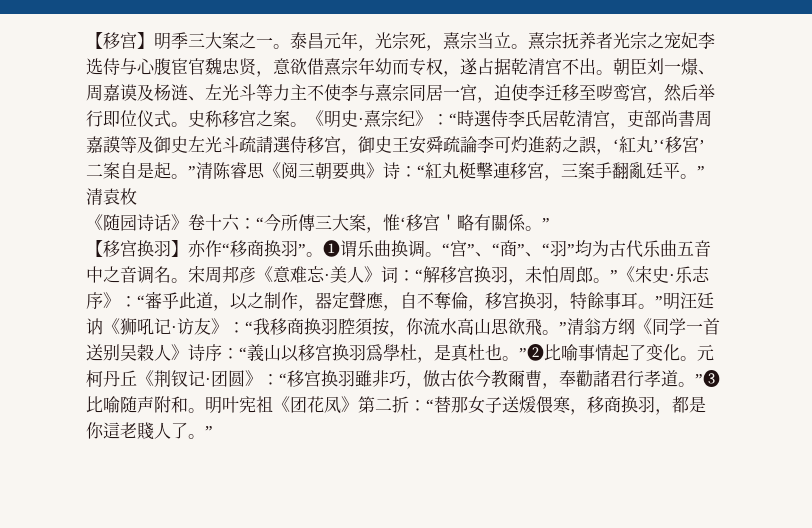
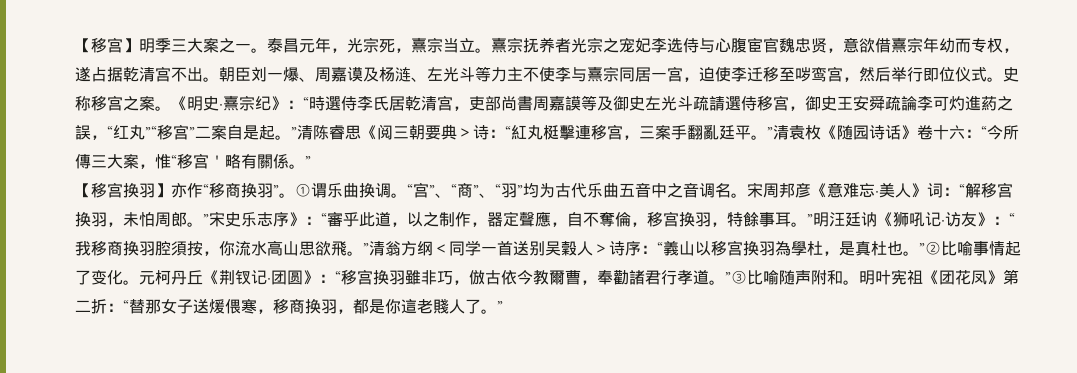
- 朝臣刘一燝、周嘉谟及杨涟、左光斗等力主不使李与熹宗同居一宫，迫使李迁移至哕鸾宫，然后举行即位仪式。
+ 朝臣刘一爆、周嘉谟及杨涟、左光斗等力主不使李与熹宗同居一宫，迫使李迁移至哕鸾宫，然后举行即位仪式。
- “時選侍李氏居乾清宫，吏部尚書周嘉謨等及御史左光斗疏請選侍移宫，御史王安舜疏論李可灼進葯之誤，‘紅丸’‘移宮’二案自是起。”清陈睿思《阅三朝要典》诗：
+ “時選侍李氏居乾清宫，吏部尚書周嘉謨等及御史左光斗疏請選侍移宫，御史王安舜疏論李可灼進葯之誤，“红丸”“移宫”二案自是起。”清陈睿思《阅三朝要典＞诗：
- “紅丸梃擊連移宮，三案手翻亂廷平。”清袁枚
- 《随园诗话》卷十六：
+ “紅丸梃擊連移宫，三案手翻亂廷平。”清袁枚《随园诗话》卷十六：
- “今所傳三大案，惟‘移宫＇略有關係。”
+ “今所傳三大案，惟“移宫＇略有關係。”
- ❶谓乐曲换调。
+ ①谓乐曲换调。
- “解移宫换羽，未怕周郎。”《宋史·乐志序》：
+ “解移宫换羽，未怕周郎。”宋史乐志序》：
- “我移商换羽腔須按，你流水高山思欲飛。”清翁方纲《同学一首送别吴穀人》诗序：
+ “我移商换羽腔須按，你流水高山思欲飛。”清翁方纲＜同学一首送别吴穀人＞诗序：
- “義山以移宫换羽爲學杜，是真杜也。”❷比喻事情起了变化。
+ “義山以移宫换羽為學杜，是真杜也。”②比喻事情起了变化。
- 元柯丹丘《荆钗记·团圆》：“移宫换羽雖非巧，倣古依今教爾曹，奉勸諸君行孝道。”❸比喻随声附和。
+ 元柯丹丘《荆钗记·团圆》：“移宫换羽雖非巧，倣古依今教爾曹，奉勸諸君行孝道。”③比喻随声附和。

